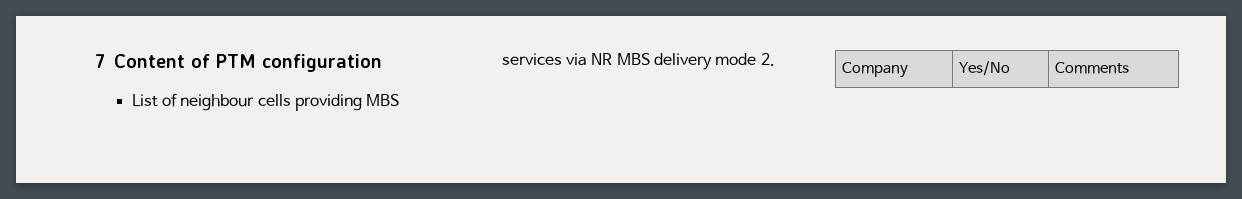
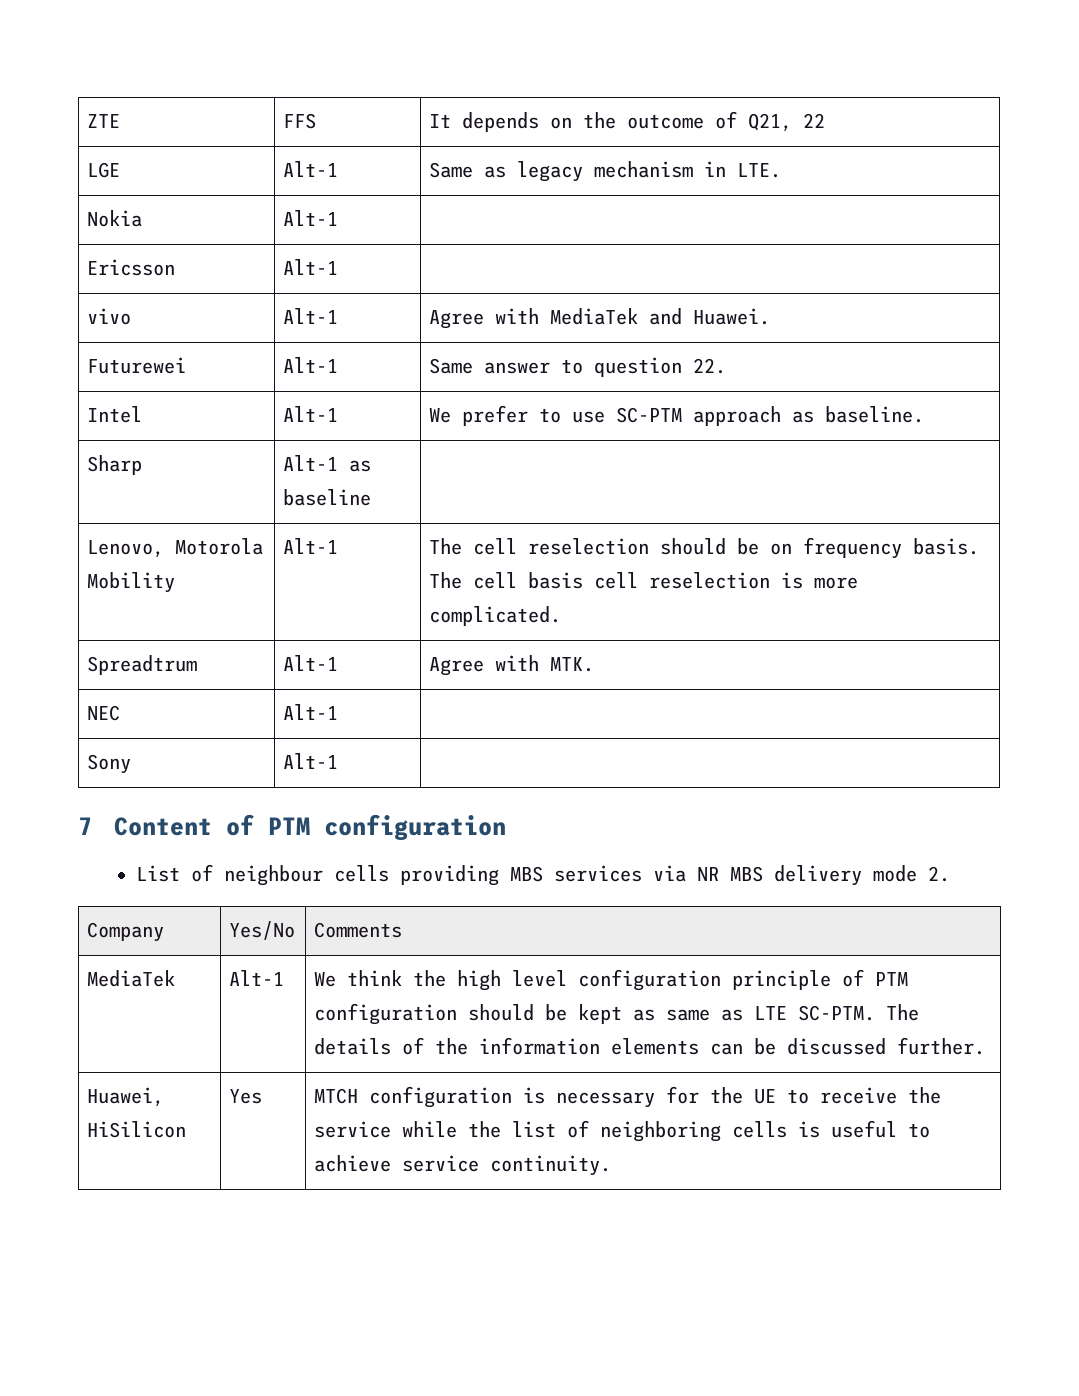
+ ZTE | FFS | It depends on the outcome of Q21, 22
+ LGE | Alt-1 | Same as legacy mechanism in LTE.
+ Nokia | Alt-1 |
+ Ericsson | Alt-1 |
+ vivo | Alt-1 | Agree with MediaTek and Huawei.
+ Futurewei | Alt-1 | Same answer to question 22.
+ Intel | Alt-1 | We prefer to use SC-PTM approach as baseline.
+ Sharp | Alt-1 as baseline |
+ Lenovo, Motorola Mobility | Alt-1 | The cell reselection should be on frequency basis. The cell basis cell reselection is more complicated.
+ Spreadtrum | Alt-1 | Agree with MTK.
+ NEC | Alt-1 |
+ Sony | Alt-1 |
+ MediaTek | Alt-1 | We think the high level configuration principle of PTM configuration should be kept as same as LTE SC-PTM. The details of the information elements can be discussed further.
+ Huawei, HiSilicon | Yes | MTCH configuration is necessary for the UE to receive the service while the list of neighboring cells is useful to achieve service continuity.

